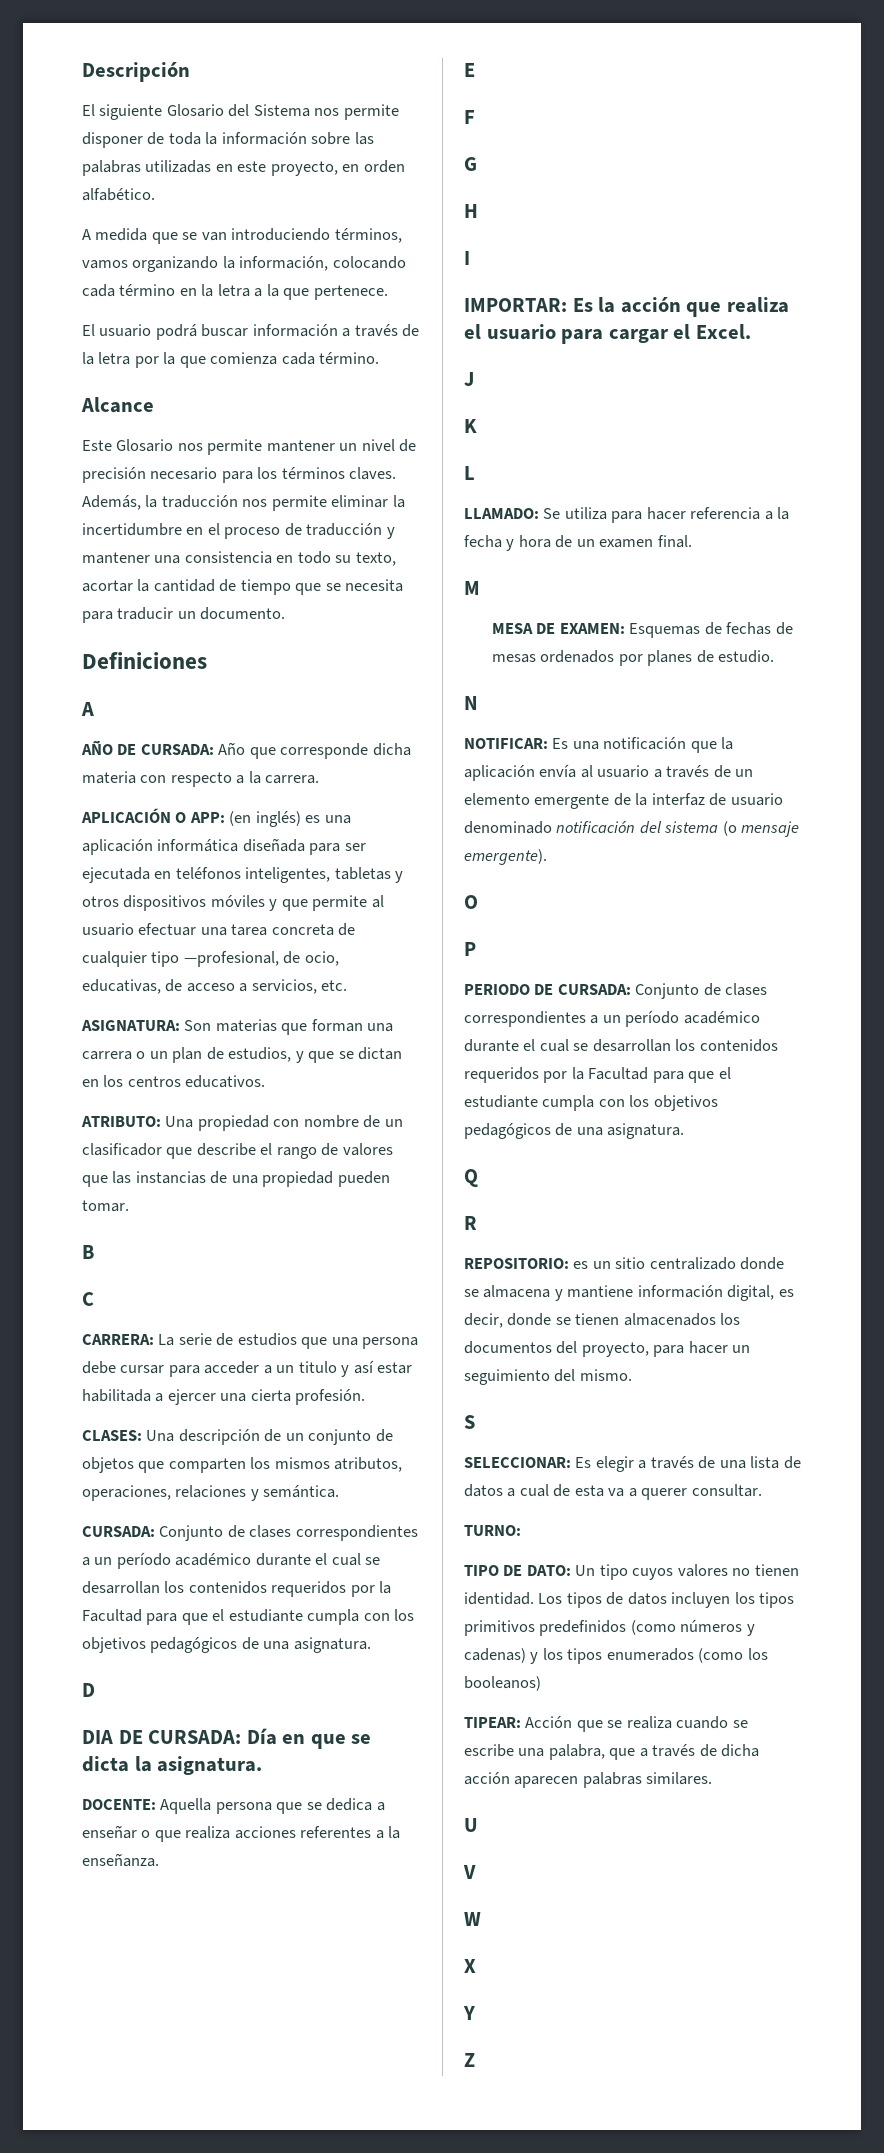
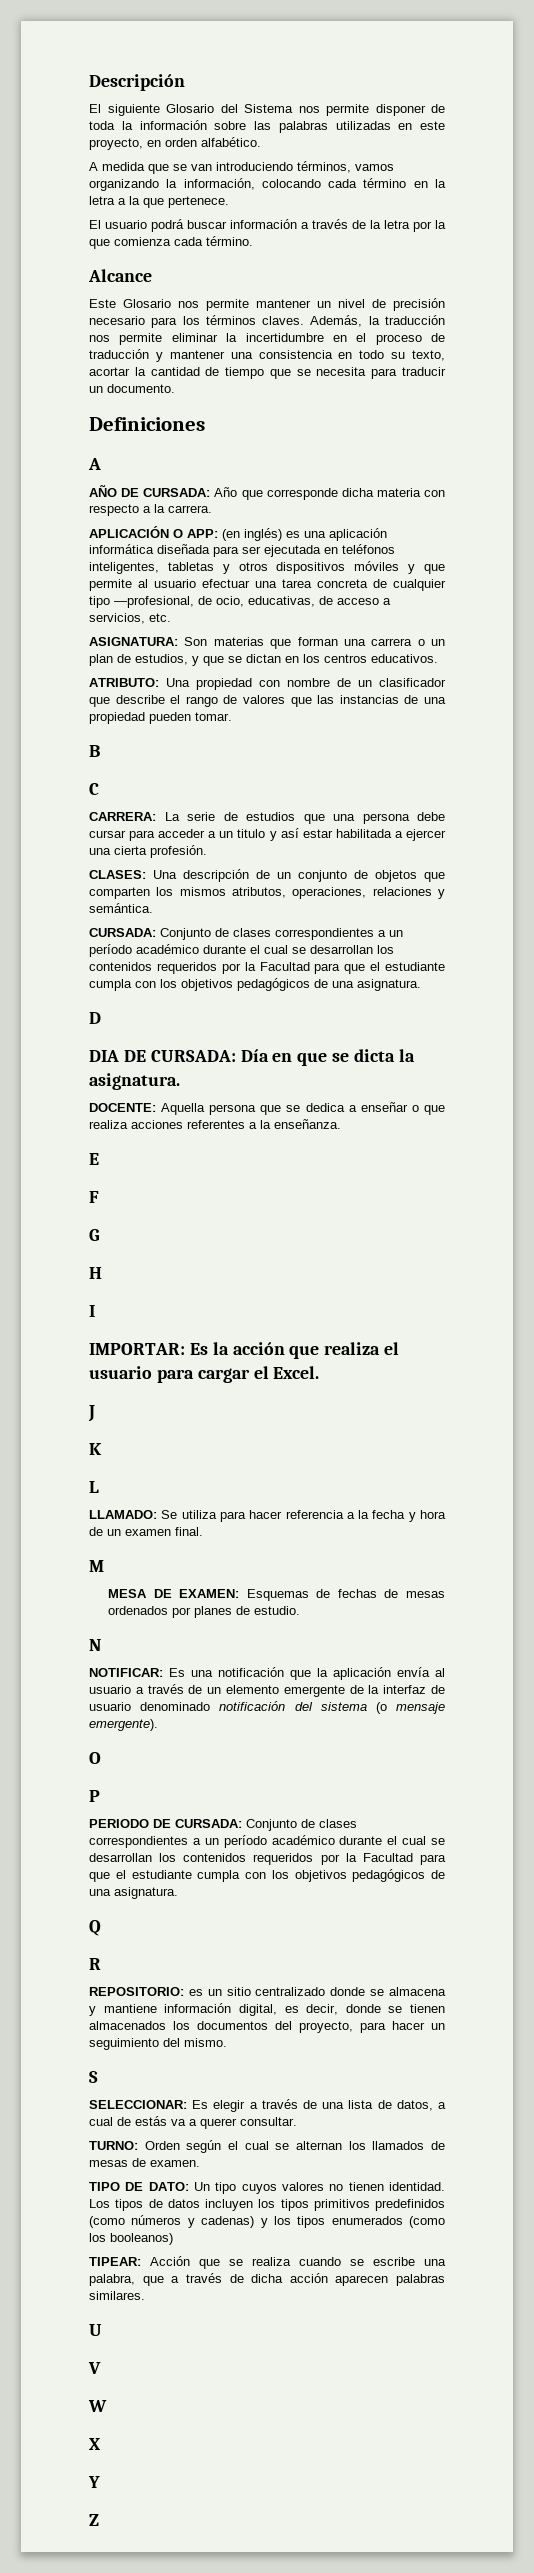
- SELECCIONAR: Es elegir a través de una lista de datos a cual de esta va a querer consultar.
+ SELECCIONAR: Es elegir a través de una lista de datos, a cual de estás va a querer consultar.
- TURNO:
+ TURNO: Orden según el cual se alternan los llamados de mesas de examen.

